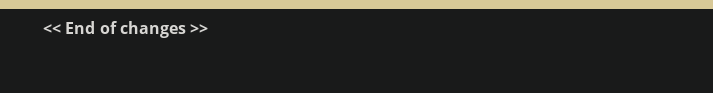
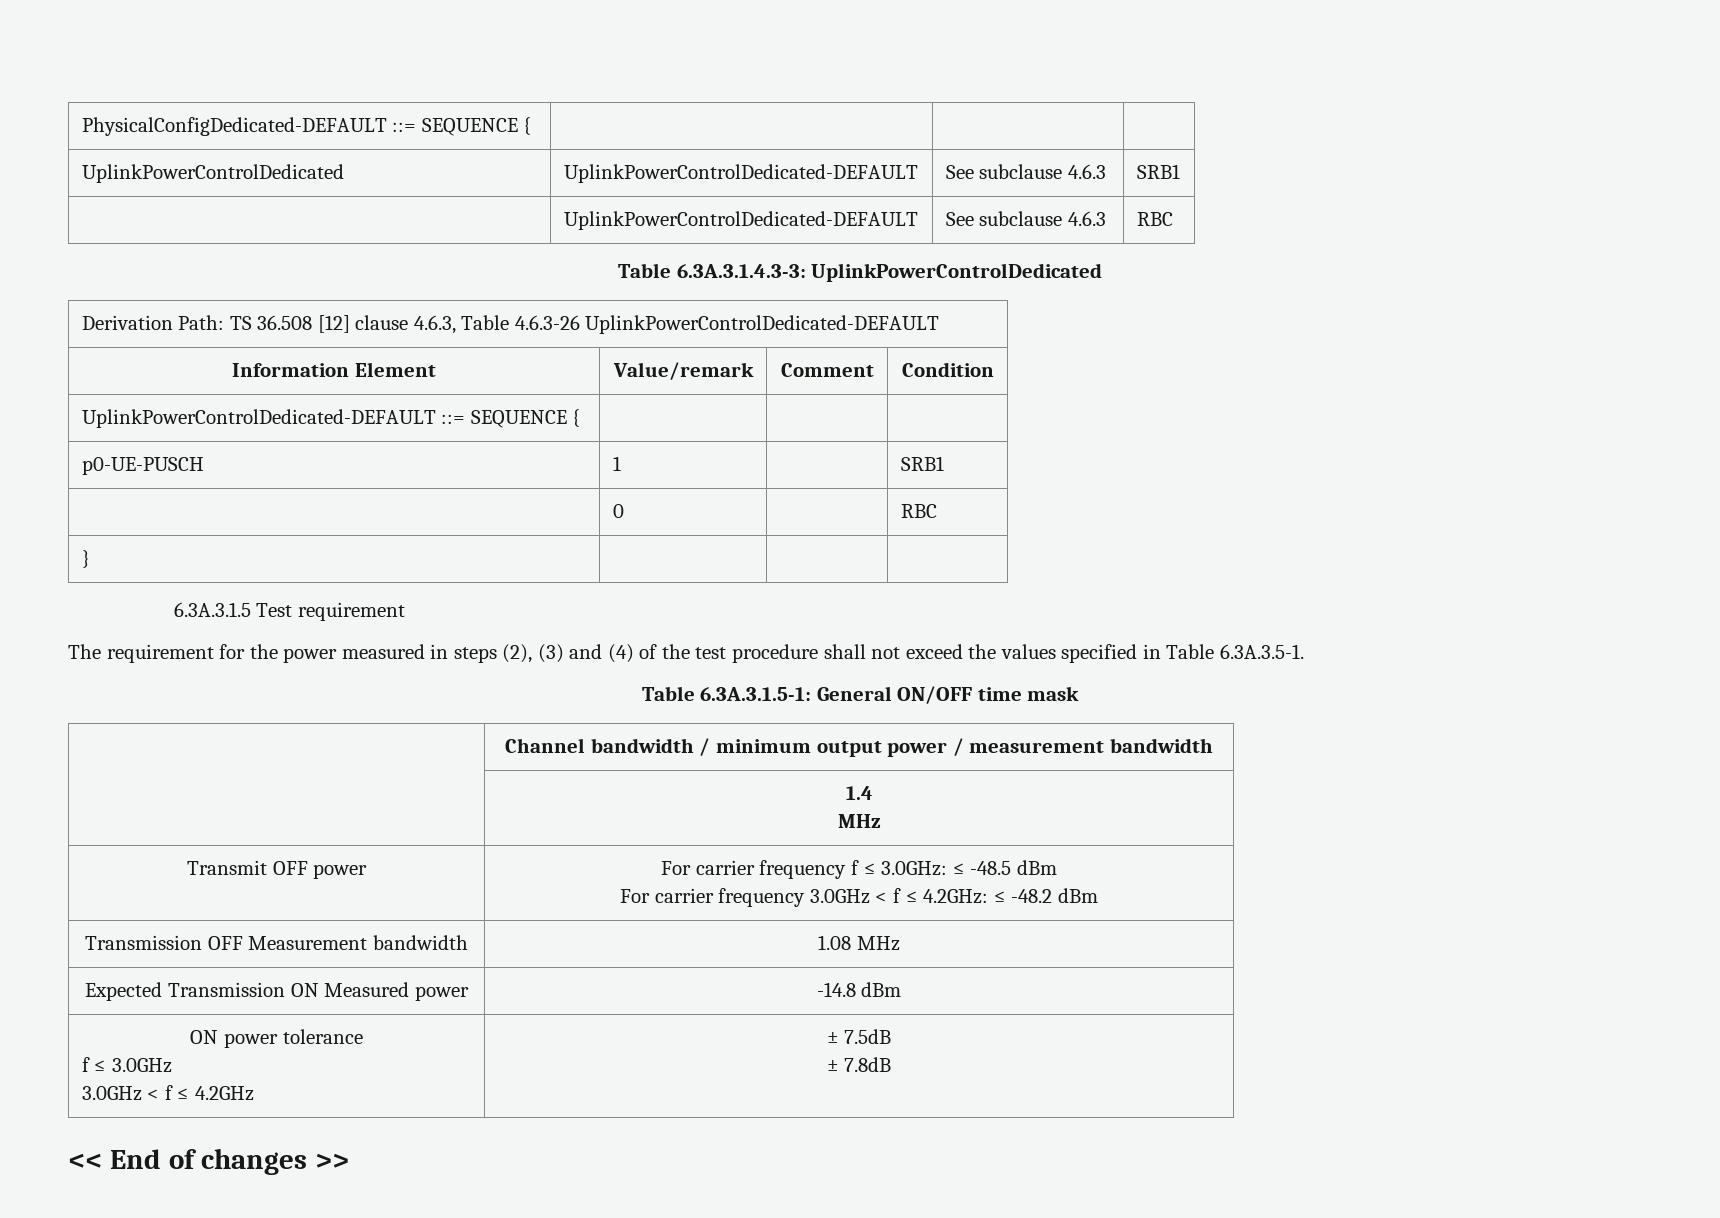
+ PhysicalConfigDedicated-DEFAULT ::= SEQUENCE { | | |
+ UplinkPowerControlDedicated | UplinkPowerControlDedicated-DEFAULT | See subclause 4.6.3 | SRB1
+ | UplinkPowerControlDedicated-DEFAULT | See subclause 4.6.3 | RBC
+ Table 6.3A.3.1.4.3-3: UplinkPowerControlDedicated
+ Derivation Path: TS 36.508 [12] clause 4.6.3, Table 4.6.3-26 UplinkPowerControlDedicated-DEFAULT
+ Information Element | Value/remark | Comment | Condition
+ UplinkPowerControlDedicated-DEFAULT ::= SEQUENCE { | | |
+ p0-UE-PUSCH | 1 | | SRB1
+ | 0 | | RBC
+ } | | |
+ 6.3A.3.1.5 Test requirement
+ The requirement for the power measured in steps (2), (3) and (4) of the test procedure shall not exceed the values specified in Table 6.3A.3.5-1.
+ Table 6.3A.3.1.5-1: General ON/OFF time mask
+ | Channel bandwidth / minimum output power / measurement bandwidth
+ | 1.4
+ MHz
+ Transmit OFF power | For carrier frequency f ≤ 3.0GHz: ≤ -48.5 dBm
+ For carrier frequency 3.0GHz < f ≤ 4.2GHz: ≤ -48.2 dBm
+ Transmission OFF Measurement bandwidth | 1.08 MHz
+ Expected Transmission ON Measured power | -14.8 dBm
+ ON power tolerance
+ f ≤ 3.0GHz
+ 3.0GHz < f ≤ 4.2GHz | ± 7.5dB
+ ± 7.8dB

